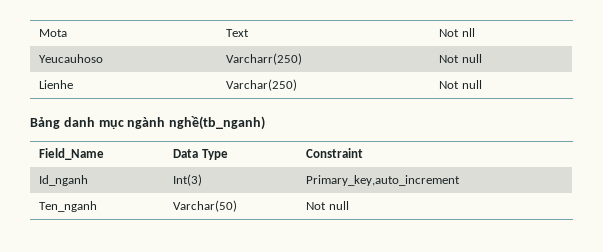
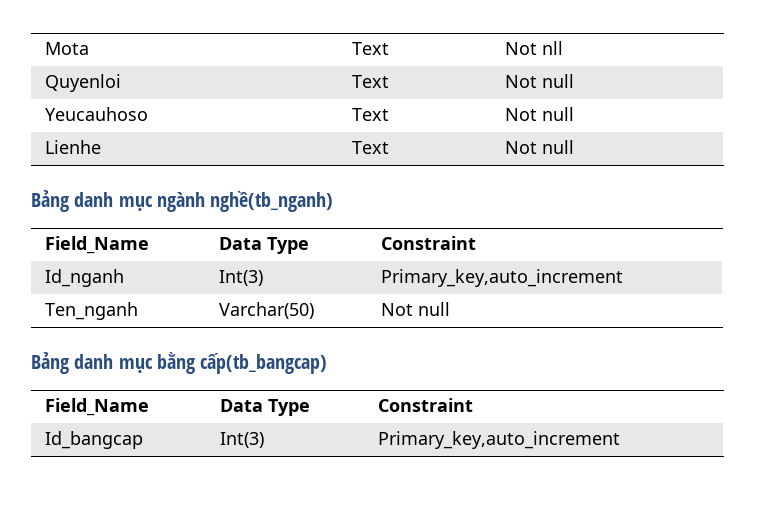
+ Quyenloi | Text | Not null
- Yeucauhoso | Varcharr(250) | Not null
+ Yeucauhoso | Text | Not null
- Lienhe | Varchar(250) | Not null
+ Lienhe | Text | Not null
+ Bảng danh mục bằng cấp(tb_bangcap)
+ Field_Name | Data Type | Constraint
+ Id_bangcap | Int(3) | Primary_key,auto_increment

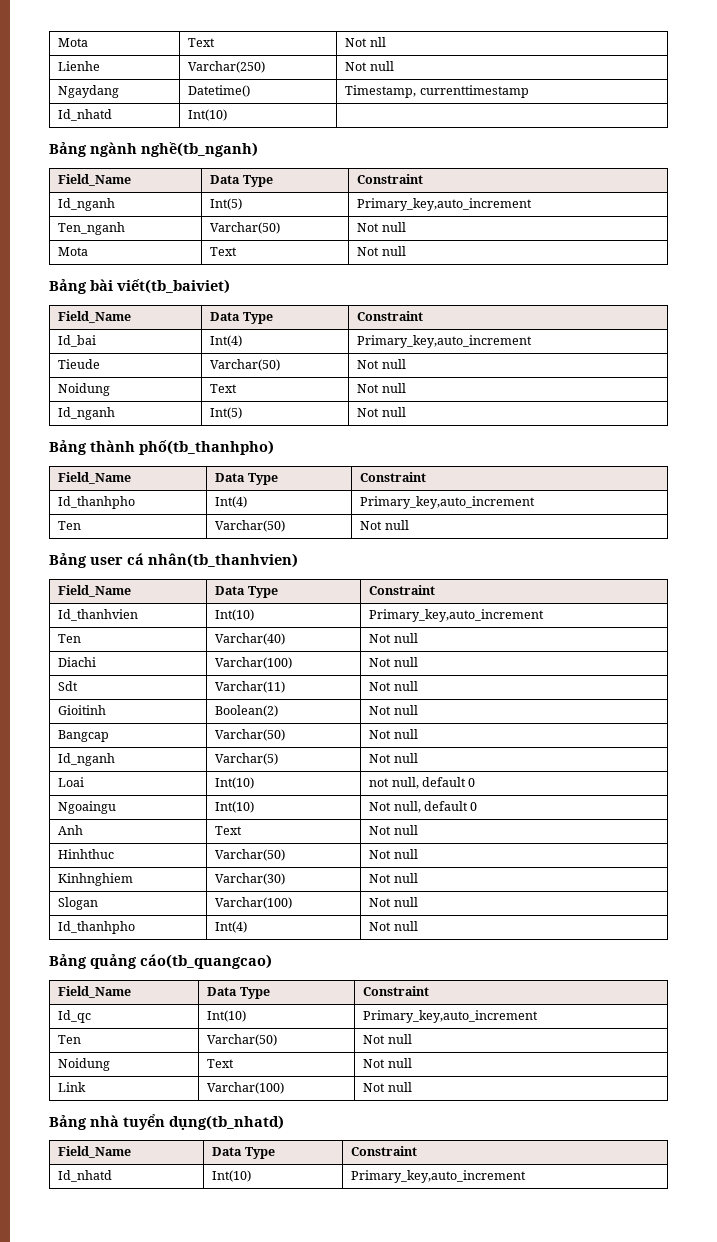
- Quyenloi | Text | Not null
- Yeucauhoso | Text | Not null
- Lienhe | Text | Not null
- Bảng danh mục ngành nghề(tb_nganh)
+ Lienhe | Varchar(250) | Not null
+ Ngaydang | Datetime() | Timestamp, currenttimestamp
+ Id_nhatd | Int(10) |
+ Bảng ngành nghề(tb_nganh)
- Id_nganh | Int(3) | Primary_key,auto_increment
+ Id_nganh | Int(5) | Primary_key,auto_increment
- Bảng danh mục bằng cấp(tb_bangcap)
+ Mota | Text | Not null
+ Bảng bài viết(tb_baiviet)
  Field_Name | Data Type | Constraint
- Id_bangcap | Int(3) | Primary_key,auto_increment
+ Id_bai | Int(4) | Primary_key,auto_increment
+ Tieude | Varchar(50) | Not null
+ Noidung | Text | Not null
+ Id_nganh | Int(5) | Not null
+ Bảng thành phố(tb_thanhpho)
+ Field_Name | Data Type | Constraint
+ Id_thanhpho | Int(4) | Primary_key,auto_increment
+ Ten | Varchar(50) | Not null
+ Bảng user cá nhân(tb_thanhvien)
+ Field_Name | Data Type | Constraint
+ Id_thanhvien | Int(10) | Primary_key,auto_increment
+ Ten | Varchar(40) | Not null
+ Diachi | Varchar(100) | Not null
+ Sdt | Varchar(11) | Not null
+ Gioitinh | Boolean(2) | Not null
+ Bangcap | Varchar(50) | Not null
+ Id_nganh | Varchar(5) | Not null
+ Loai | Int(10) | not null, default 0
+ Ngoaingu | Int(10) | Not null, default 0
+ Anh | Text | Not null
+ Hinhthuc | Varchar(50) | Not null
+ Kinhnghiem | Varchar(30) | Not null
+ Slogan | Varchar(100) | Not null
+ Id_thanhpho | Int(4) | Not null
+ Bảng quảng cáo(tb_quangcao)
+ Field_Name | Data Type | Constraint
+ Id_qc | Int(10) | Primary_key,auto_increment
+ Ten | Varchar(50) | Not null
+ Noidung | Text | Not null
+ Link | Varchar(100) | Not null
+ Bảng nhà tuyển dụng(tb_nhatd)
+ Field_Name | Data Type | Constraint
+ Id_nhatd | Int(10) | Primary_key,auto_increment

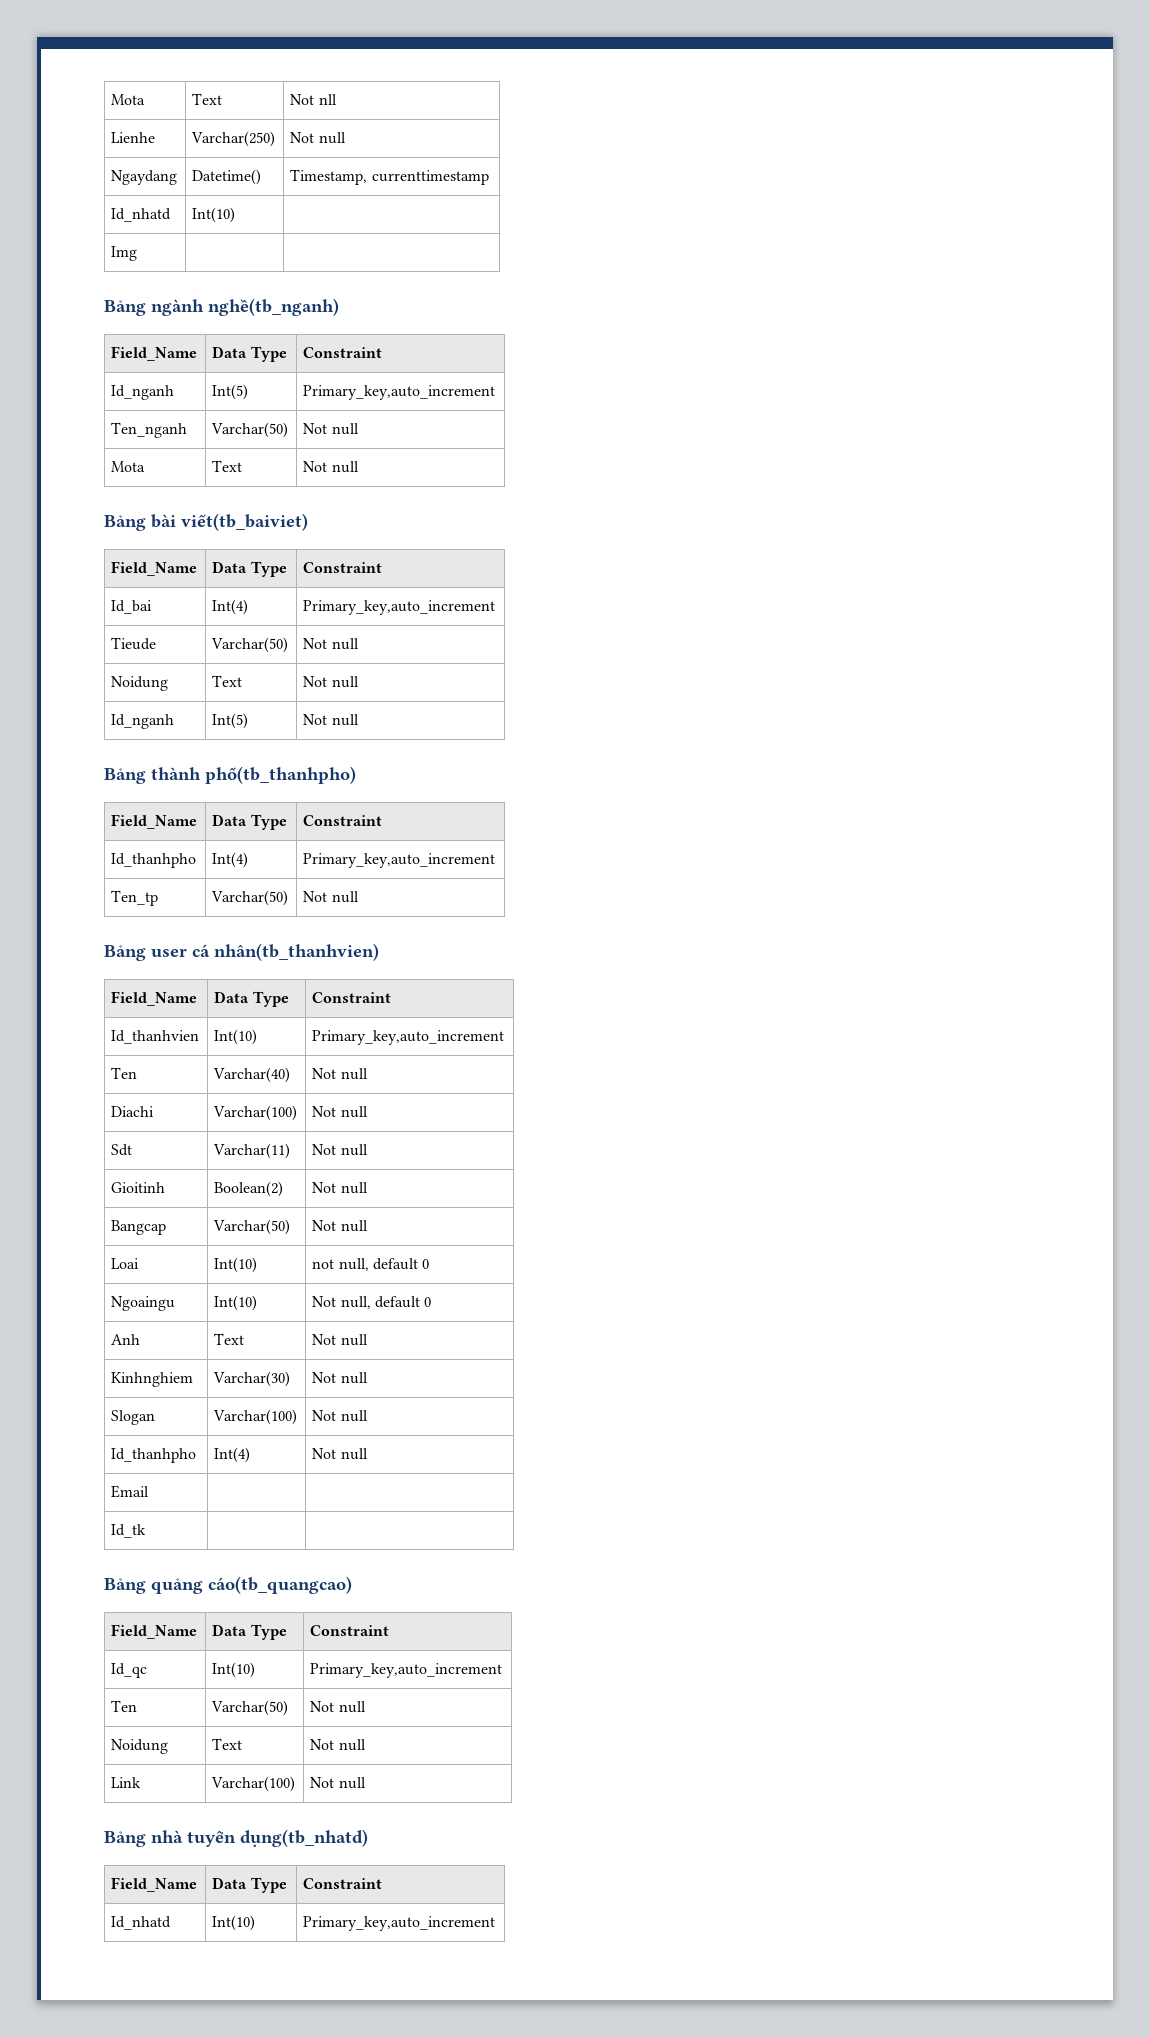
+ Img | |
  Id_thanhpho | Int(4) | Primary_key,auto_increment
- Ten | Varchar(50) | Not null
+ Ten_tp | Varchar(50) | Not null
- Id_nganh | Varchar(5) | Not null
- Hinhthuc | Varchar(50) | Not null
+ Email | |
+ Id_tk | |

